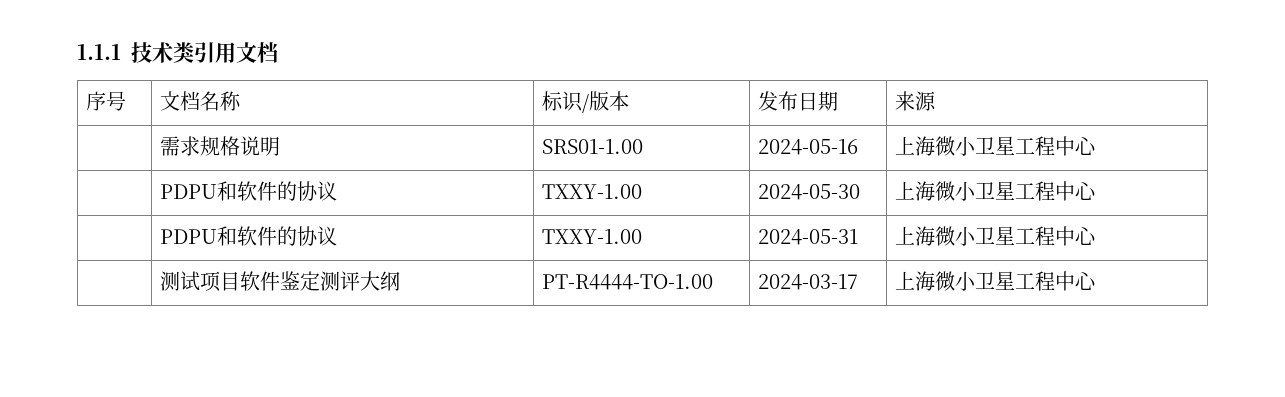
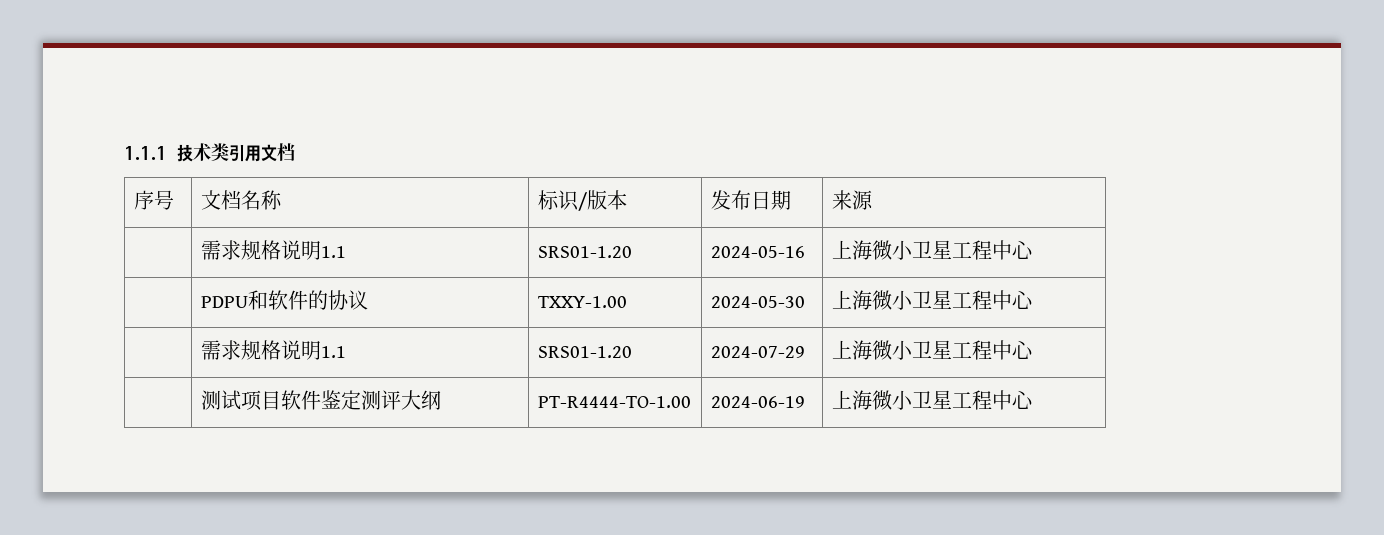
- | 需求规格说明 | SRS01-1.00 | 2024-05-16 | 上海微小卫星工程中心
+ | 需求规格说明1.1 | SRS01-1.20 | 2024-05-16 | 上海微小卫星工程中心
- | PDPU和软件的协议 | TXXY-1.00 | 2024-05-31 | 上海微小卫星工程中心
+ | 需求规格说明1.1 | SRS01-1.20 | 2024-07-29 | 上海微小卫星工程中心
- | 测试项目软件鉴定测评大纲 | PT-R4444-TO-1.00 | 2024-03-17 | 上海微小卫星工程中心
+ | 测试项目软件鉴定测评大纲 | PT-R4444-TO-1.00 | 2024-06-19 | 上海微小卫星工程中心

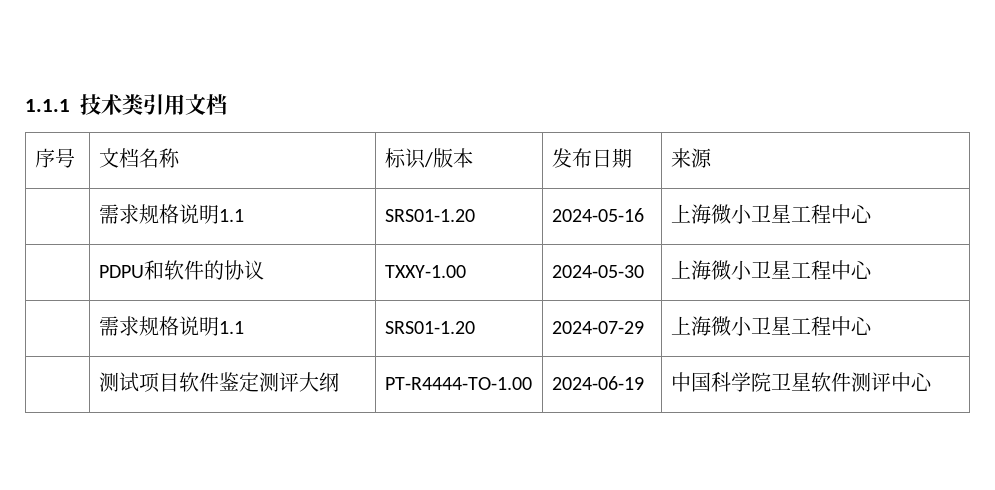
- | 测试项目软件鉴定测评大纲 | PT-R4444-TO-1.00 | 2024-06-19 | 上海微小卫星工程中心
+ | 测试项目软件鉴定测评大纲 | PT-R4444-TO-1.00 | 2024-06-19 | 中国科学院卫星软件测评中心

